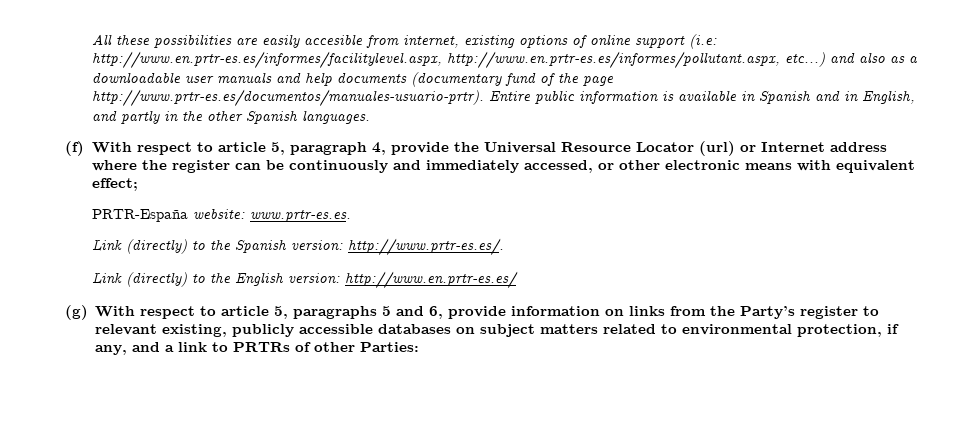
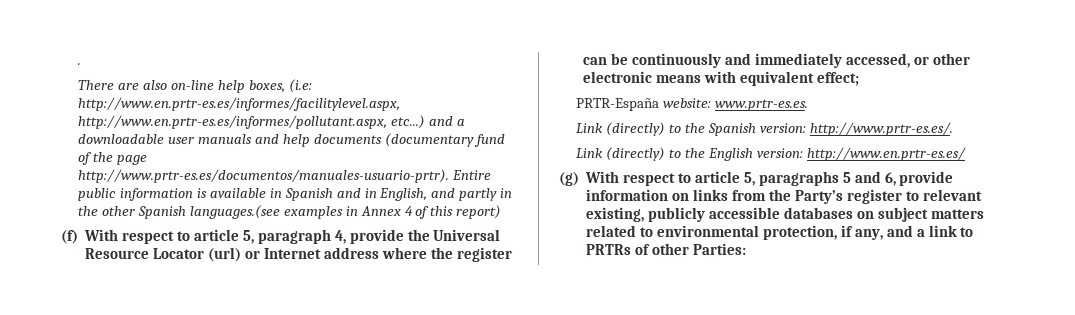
- All these possibilities are easily accesible from internet, existing options of online support (i.e: http://www.en.prtr-es.es/informes/facilitylevel.aspx, http://www.en.prtr-es.es/informes/pollutant.aspx, etc...) and also as a downloadable user manuals and help documents (documentary fund of the page http://www.prtr-es.es/documentos/manuales-usuario-prtr). Entire public information is available in Spanish and in English, and partly in the other Spanish languages.
+ .
+ There are also on-line help boxes, (i.e: http://www.en.prtr-es.es/informes/facilitylevel.aspx, http://www.en.prtr-es.es/informes/pollutant.aspx, etc...) and a downloadable user manuals and help documents (documentary fund of the page http://www.prtr-es.es/documentos/manuales-usuario-prtr). Entire public information is available in Spanish and in English, and partly in the other Spanish languages.(see examples in Annex 4 of this report)

